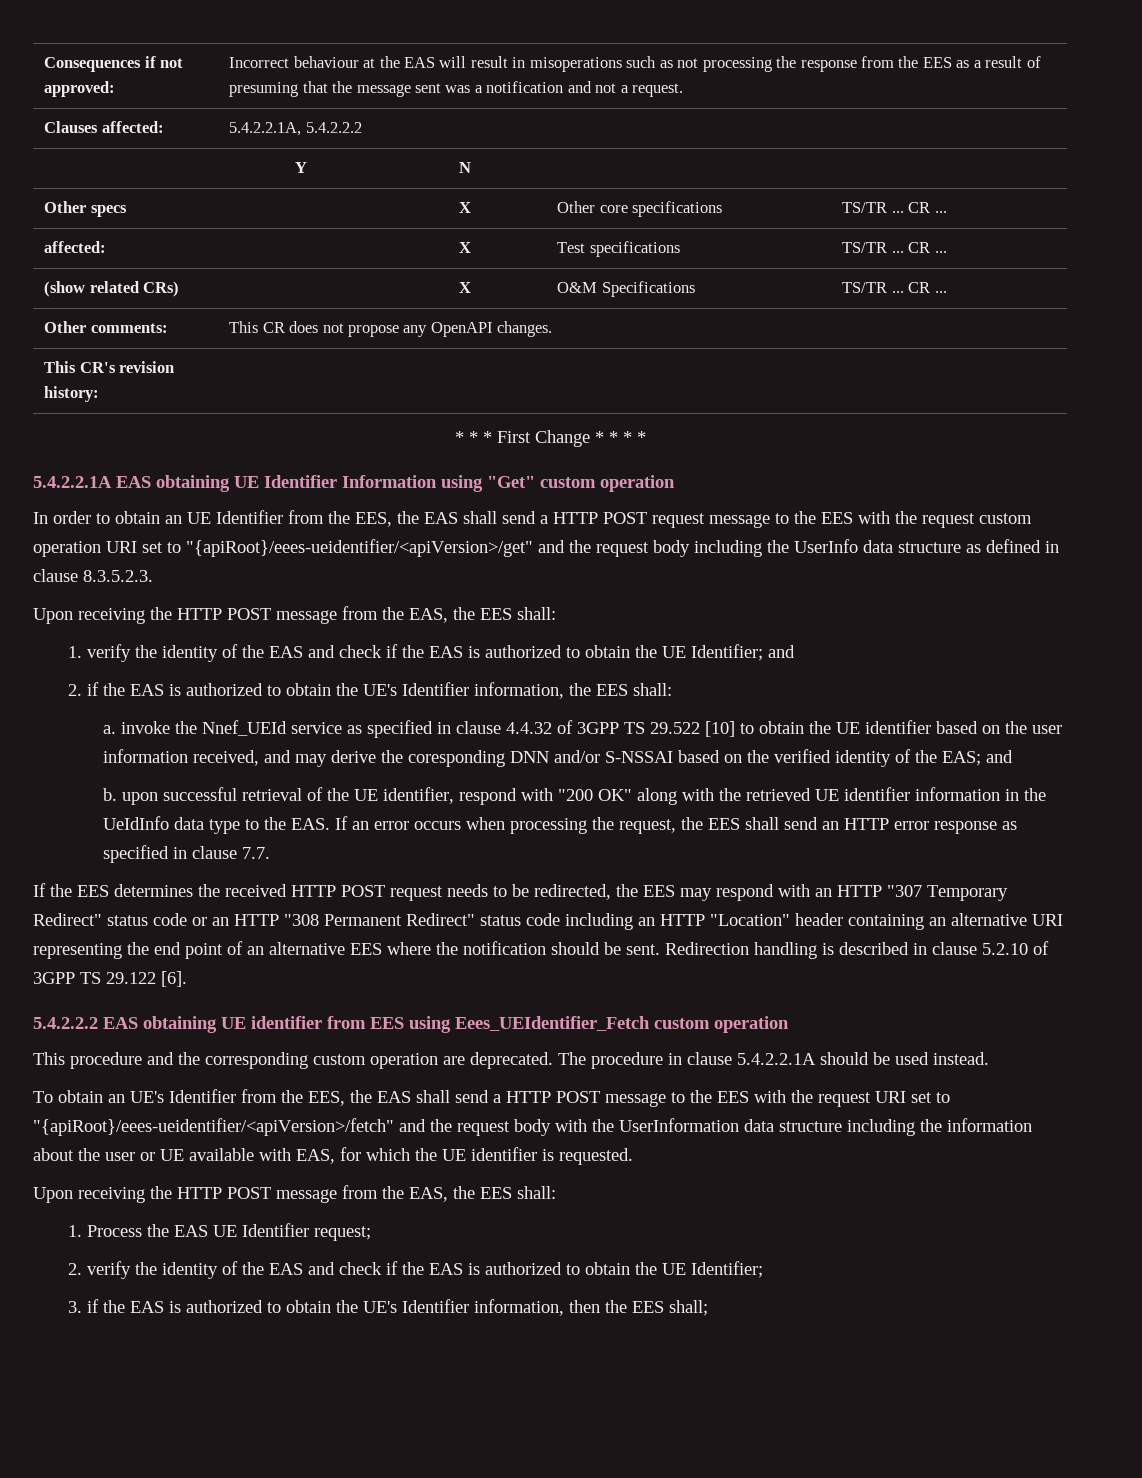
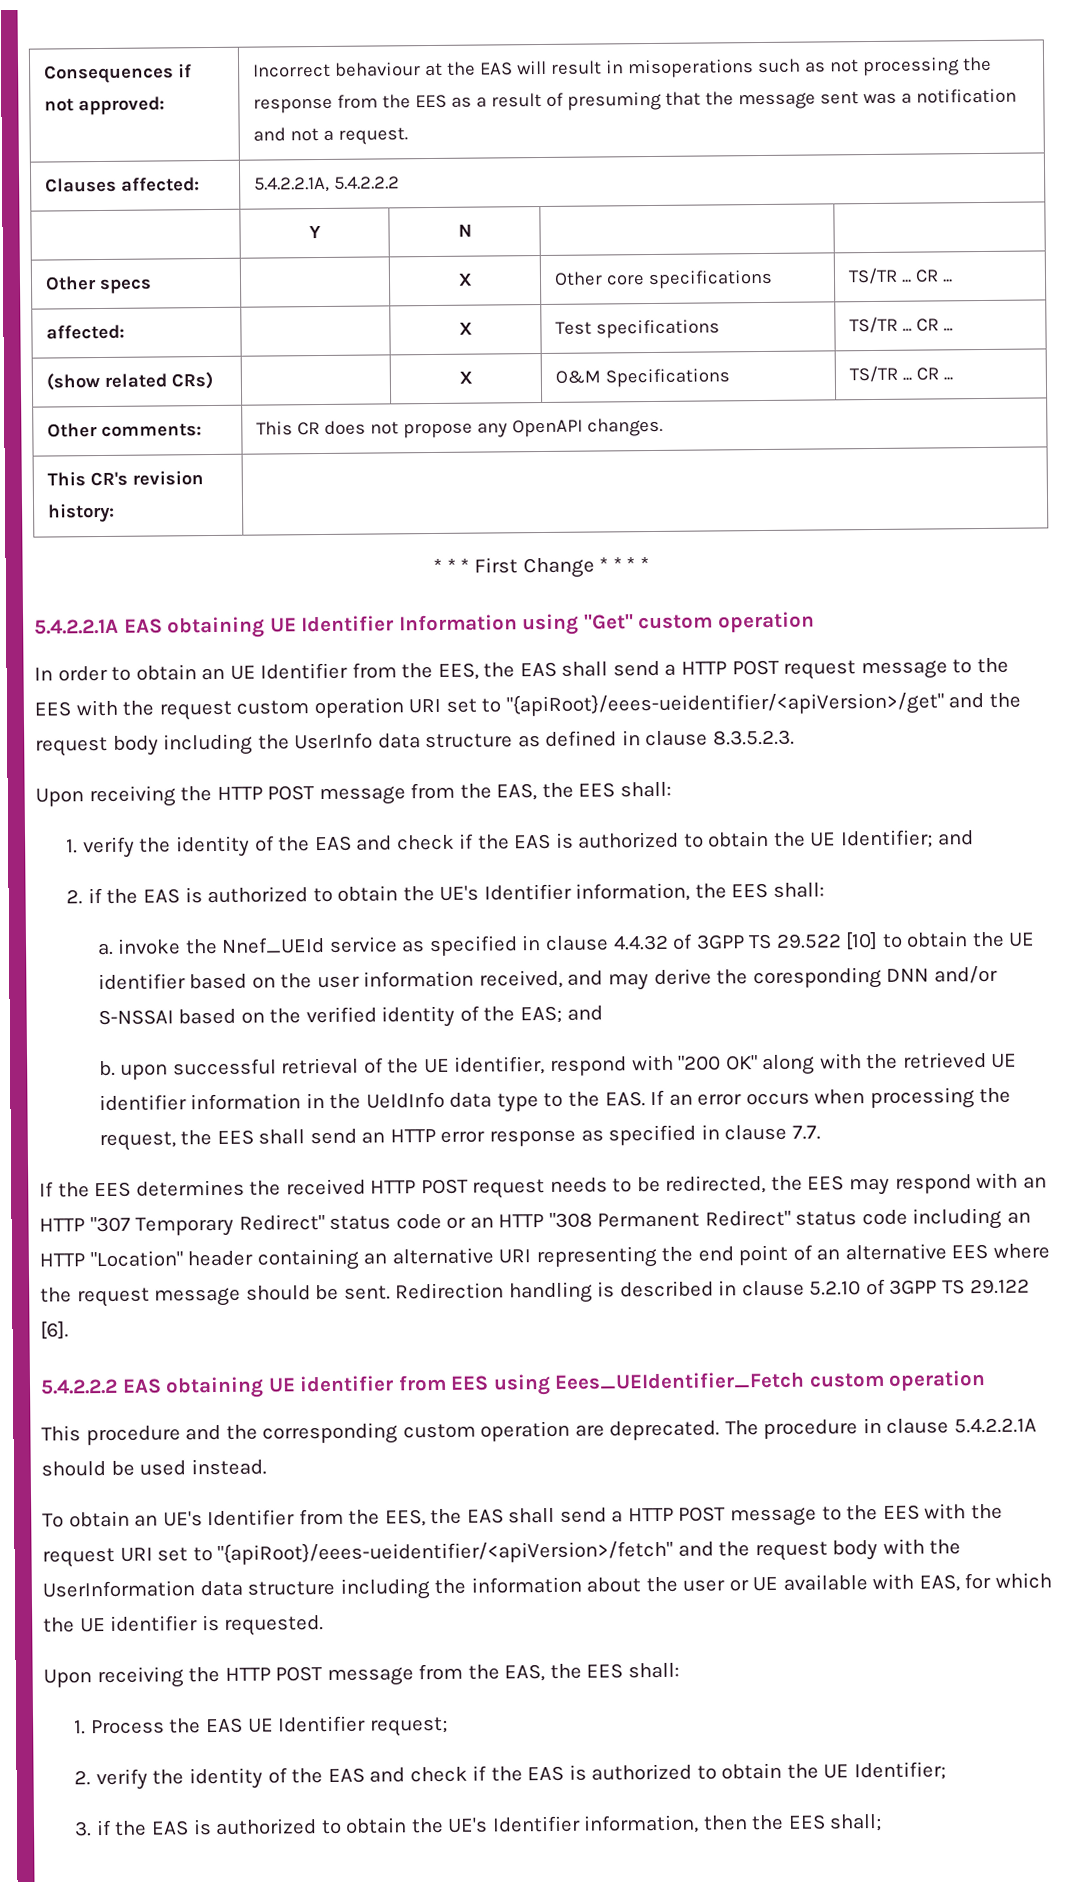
- If the EES determines the received HTTP POST request needs to be redirected, the EES may respond with an HTTP "307 Temporary Redirect" status code or an HTTP "308 Permanent Redirect" status code including an HTTP "Location" header containing an alternative URI representing the end point of an alternative EES where the notification should be sent.
+ If the EES determines the received HTTP POST request needs to be redirected, the EES may respond with an HTTP "307 Temporary Redirect" status code or an HTTP "308 Permanent Redirect" status code including an HTTP "Location" header containing an alternative URI representing the end point of an alternative EES where the request message should be sent.

